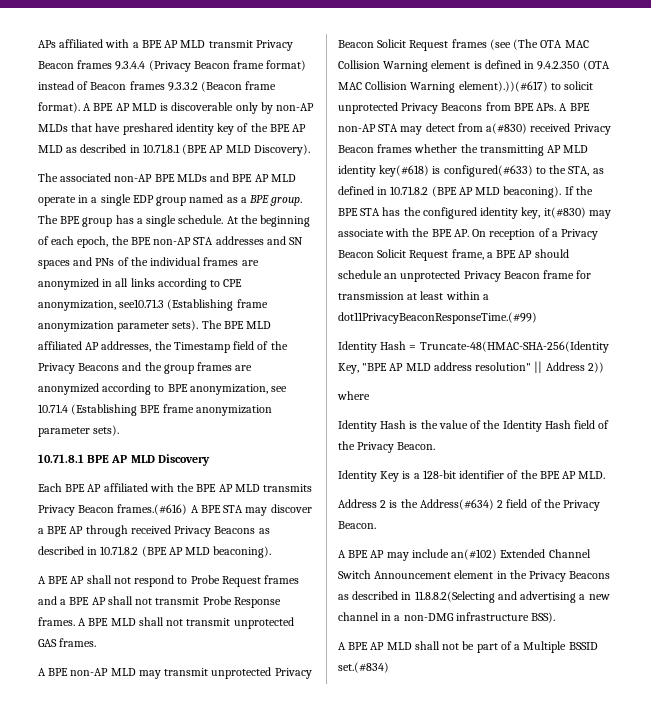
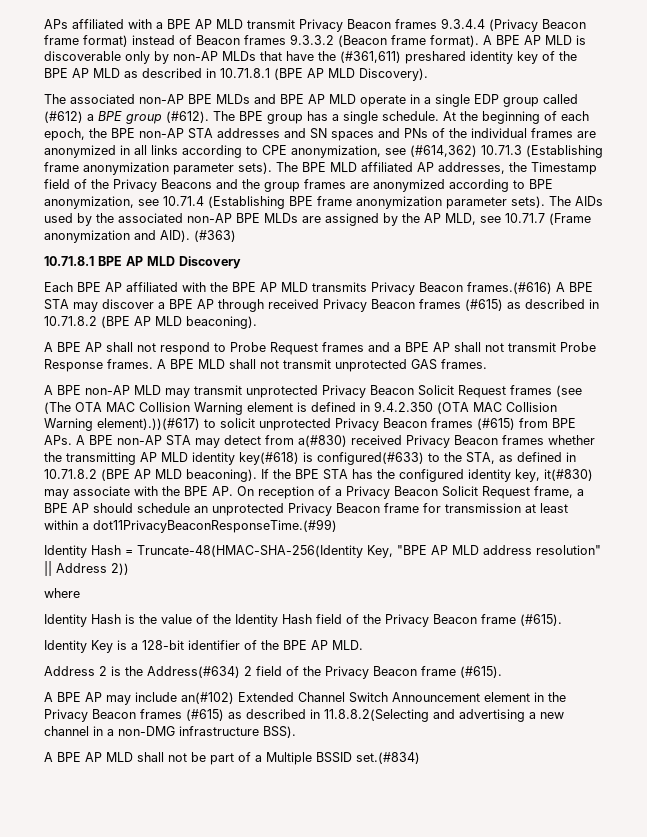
- A BPE AP MLD is discoverable only by non-AP MLDs that have preshared identity key of the BPE AP MLD as described in 10.71.8.1 (BPE AP MLD Discovery).
+ A BPE AP MLD is discoverable only by non-AP MLDs that have the (#361,611) preshared identity key of the BPE AP MLD as described in 10.71.8.1 (BPE AP MLD Discovery).
- The associated non-AP BPE MLDs and BPE AP MLD operate in a single EDP group named as a BPE group.
+ The associated non-AP BPE MLDs and BPE AP MLD operate in a single EDP group called (#612) a BPE group (#612).
- At the beginning of each epoch, the BPE non-AP STA addresses and SN spaces and PNs of the individual frames are anonymized in all links according to CPE anonymization, see10.71.3 (Establishing frame anonymization parameter sets).
+ At the beginning of each epoch, the BPE non-AP STA addresses and SN spaces and PNs of the individual frames are anonymized in all links according to CPE anonymization, see (#614,362) 10.71.3 (Establishing frame anonymization parameter sets).
+ The AIDs used by the associated non-AP BPE MLDs are assigned by the AP MLD, see 10.71.7 (Frame anonymization and AID). (#363)
- Each BPE AP affiliated with the BPE AP MLD transmits Privacy Beacon frames.(#616) A BPE STA may discover a BPE AP through received Privacy Beacons as described in 10.71.8.2 (BPE AP MLD beaconing).
+ Each BPE AP affiliated with the BPE AP MLD transmits Privacy Beacon frames.(#616) A BPE STA may discover a BPE AP through received Privacy Beacon frames (#615) as described in 10.71.8.2 (BPE AP MLD beaconing).
- A BPE non-AP MLD may transmit unprotected Privacy Beacon Solicit Request frames (see (The OTA MAC Collision Warning element is defined in 9.4.2.350 (OTA MAC Collision Warning element).))(#617) to solicit unprotected Privacy Beacons from BPE APs. A BPE non-AP STA may detect from a(#830) received Privacy Beacon frames whether the transmitting AP MLD identity key(#618) is configured(#633) to the STA, as defined in 10.71.8.2 (BPE AP MLD beaconing).
+ A BPE non-AP MLD may transmit unprotected Privacy Beacon Solicit Request frames (see (The OTA MAC Collision Warning element is defined in 9.4.2.350 (OTA MAC Collision Warning element).))(#617) to solicit unprotected Privacy Beacon frames (#615) from BPE APs. A BPE non-AP STA may detect from a(#830) received Privacy Beacon frames whether the transmitting AP MLD identity key(#618) is configured(#633) to the STA, as defined in 10.71.8.2 (BPE AP MLD beaconing).
- Identity Hash is the value of the Identity Hash field of the Privacy Beacon.
+ Identity Hash is the value of the Identity Hash field of the Privacy Beacon frame (#615).
- Address 2 is the Address(#634) 2 field of the Privacy Beacon.
+ Address 2 is the Address(#634) 2 field of the Privacy Beacon frame (#615).
- A BPE AP may include an(#102) Extended Channel Switch Announcement element in the Privacy Beacons as described in 11.8.8.2(Selecting and advertising a new channel in a non-DMG infrastructure BSS).
+ A BPE AP may include an(#102) Extended Channel Switch Announcement element in the Privacy Beacon frames (#615) as described in 11.8.8.2(Selecting and advertising a new channel in a non-DMG infrastructure BSS).

